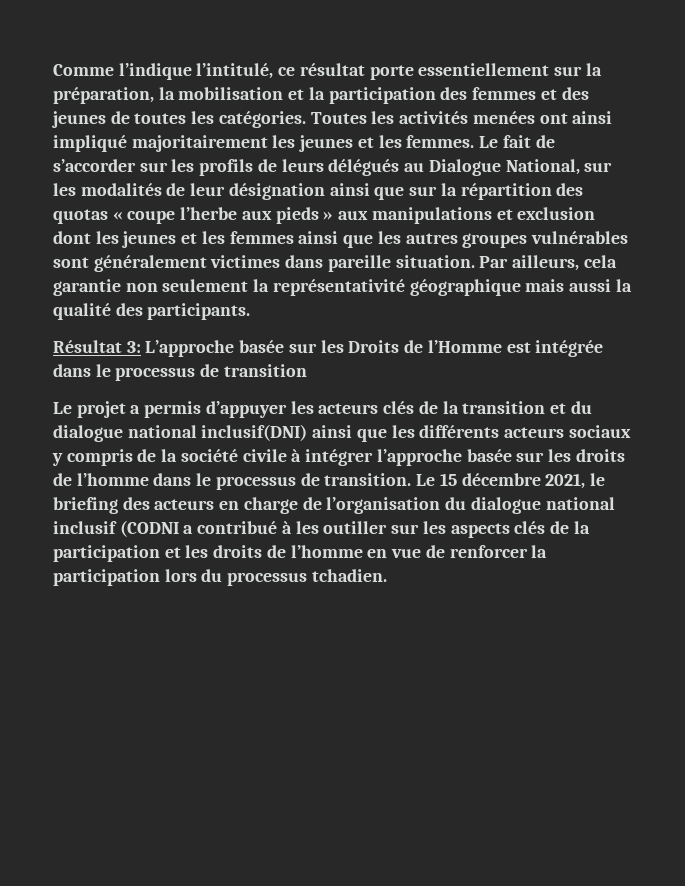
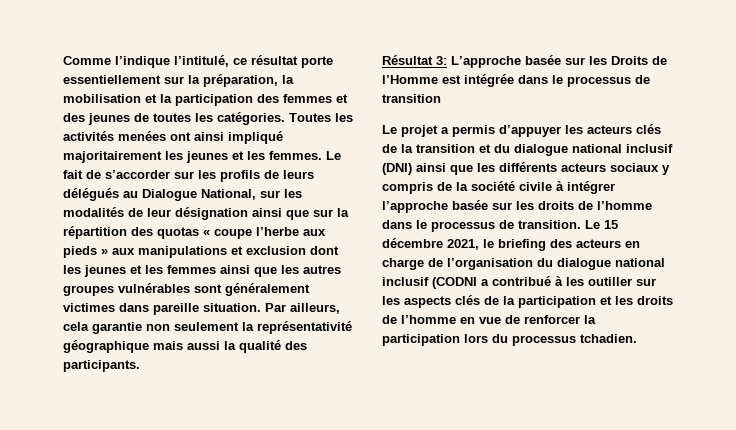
- Le projet a permis d’appuyer les acteurs clés de la transition et du dialogue national inclusif(DNI) ainsi que les différents acteurs sociaux y compris de la société civile à intégrer l’approche basée sur les droits de l’homme dans le processus de transition.
+ Le projet a permis d’appuyer les acteurs clés de la transition et du dialogue national inclusif (DNI) ainsi que les différents acteurs sociaux y compris de la société civile à intégrer l’approche basée sur les droits de l’homme dans le processus de transition.

